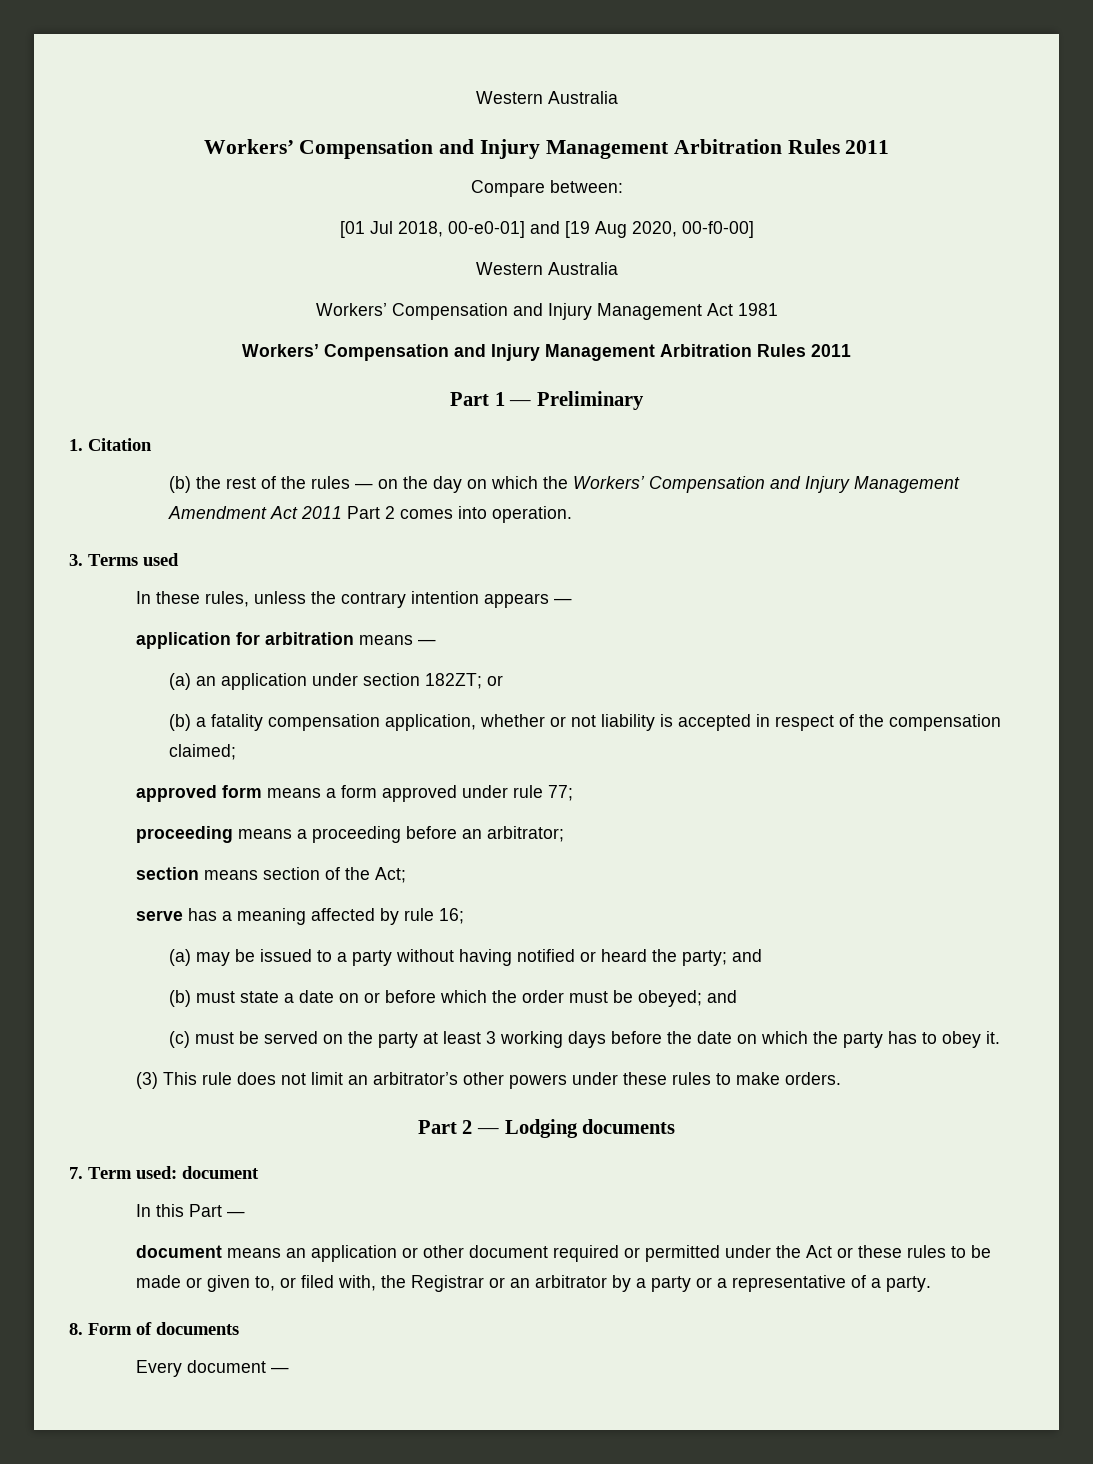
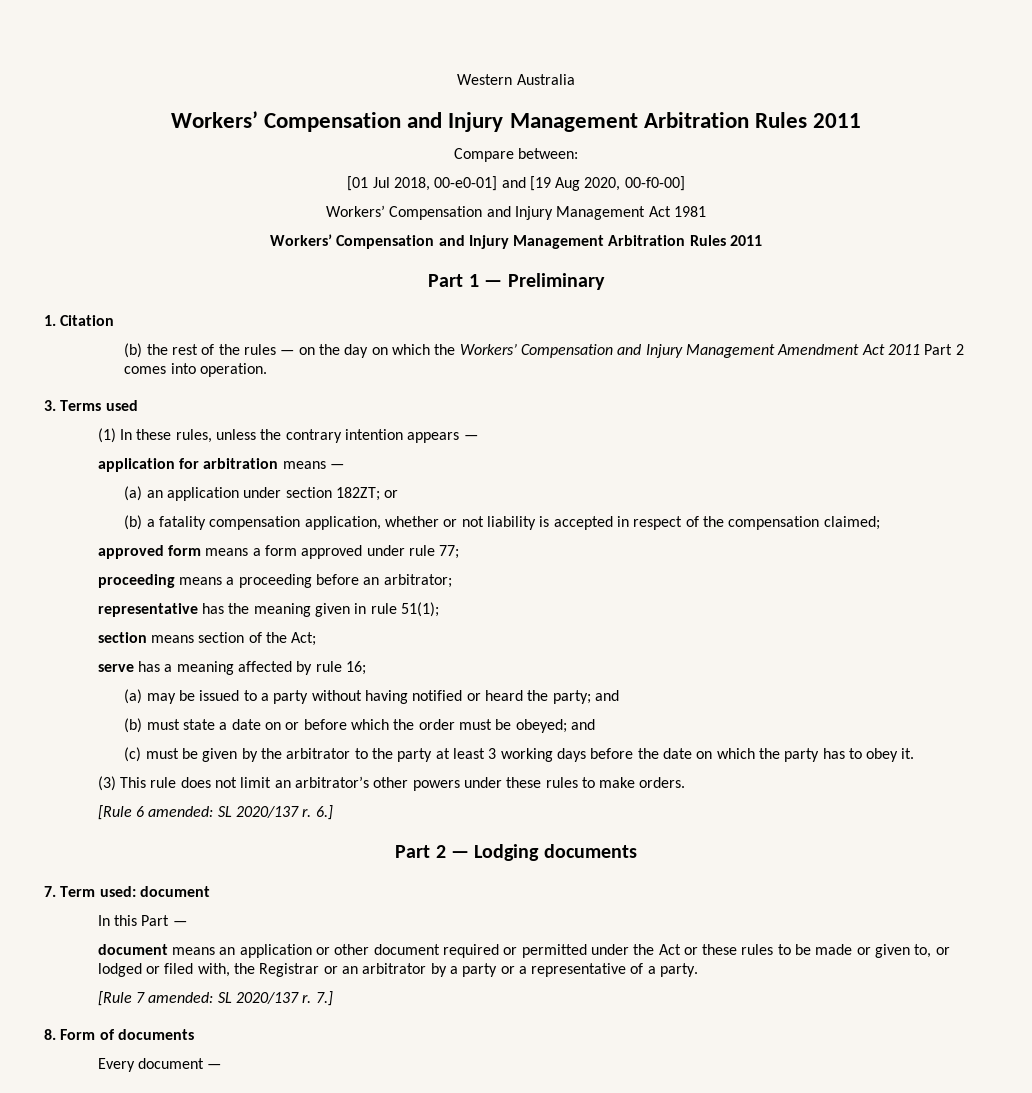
  [01 Jul 2018, 00-e0-01] and [19 Aug 2020, 00-f0-00]
- Western Australia
- In these rules, unless the contrary intention appears —
+ (1) In these rules, unless the contrary intention appears —
+ representative has the meaning given in rule 51(1);
- (c) must be served on the party at least 3 working days before the date on which the party has to obey it.
+ (c) must be given by the arbitrator to the party at least 3 working days before the date on which the party has to obey it.
+ [Rule 6 amended: SL 2020/137 r. 6.]
- document means an application or other document required or permitted under the Act or these rules to be made or given to, or filed with, the Registrar or an arbitrator by a party or a representative of a party.
+ document means an application or other document required or permitted under the Act or these rules to be made or given to, or lodged or filed with, the Registrar or an arbitrator by a party or a representative of a party.
+ [Rule 7 amended: SL 2020/137 r. 7.]

